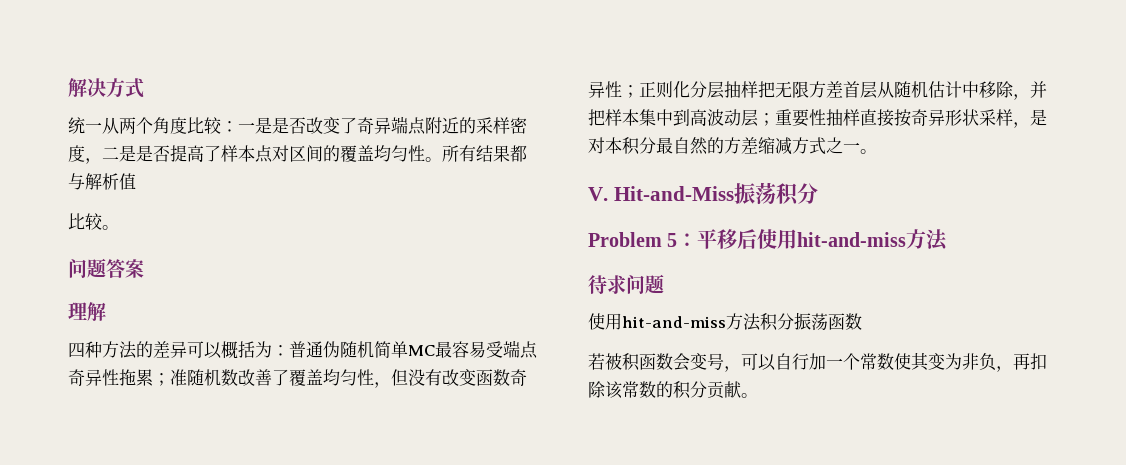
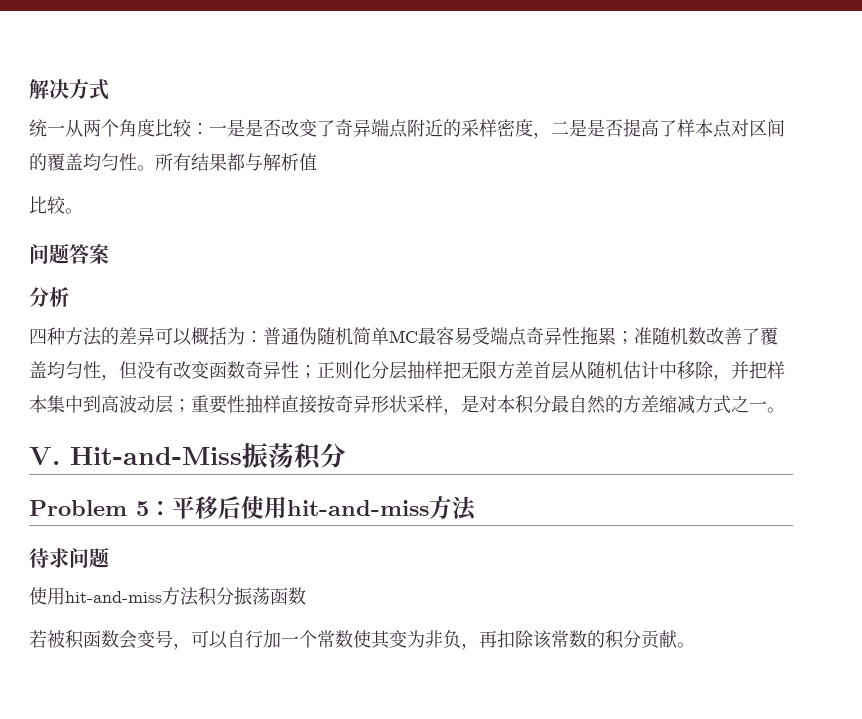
- 理解
+ 分析

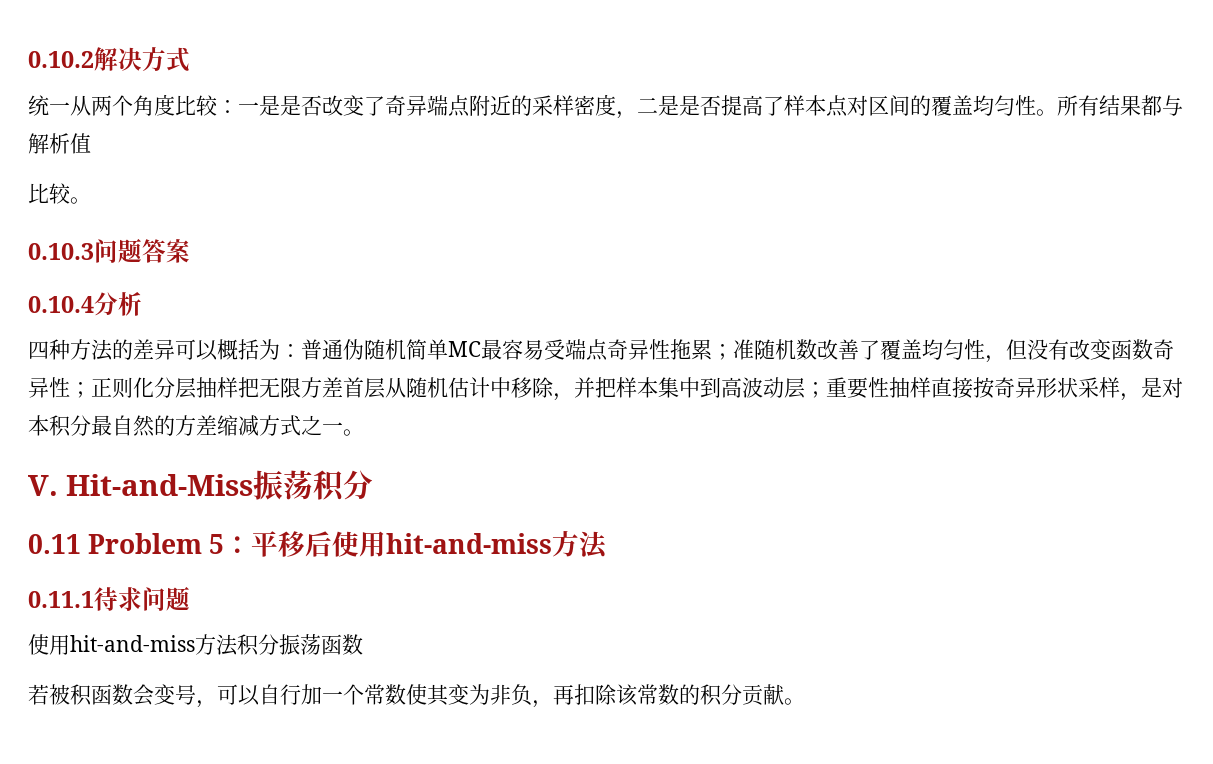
- 解决方式
+ 0.10.2解决方式
- 问题答案
+ 0.10.3问题答案
- 分析
+ 0.10.4分析
- Problem 5：平移后使用hit-and-miss方法
+ 0.11 Problem 5：平移后使用hit-and-miss方法
- 待求问题
+ 0.11.1待求问题

